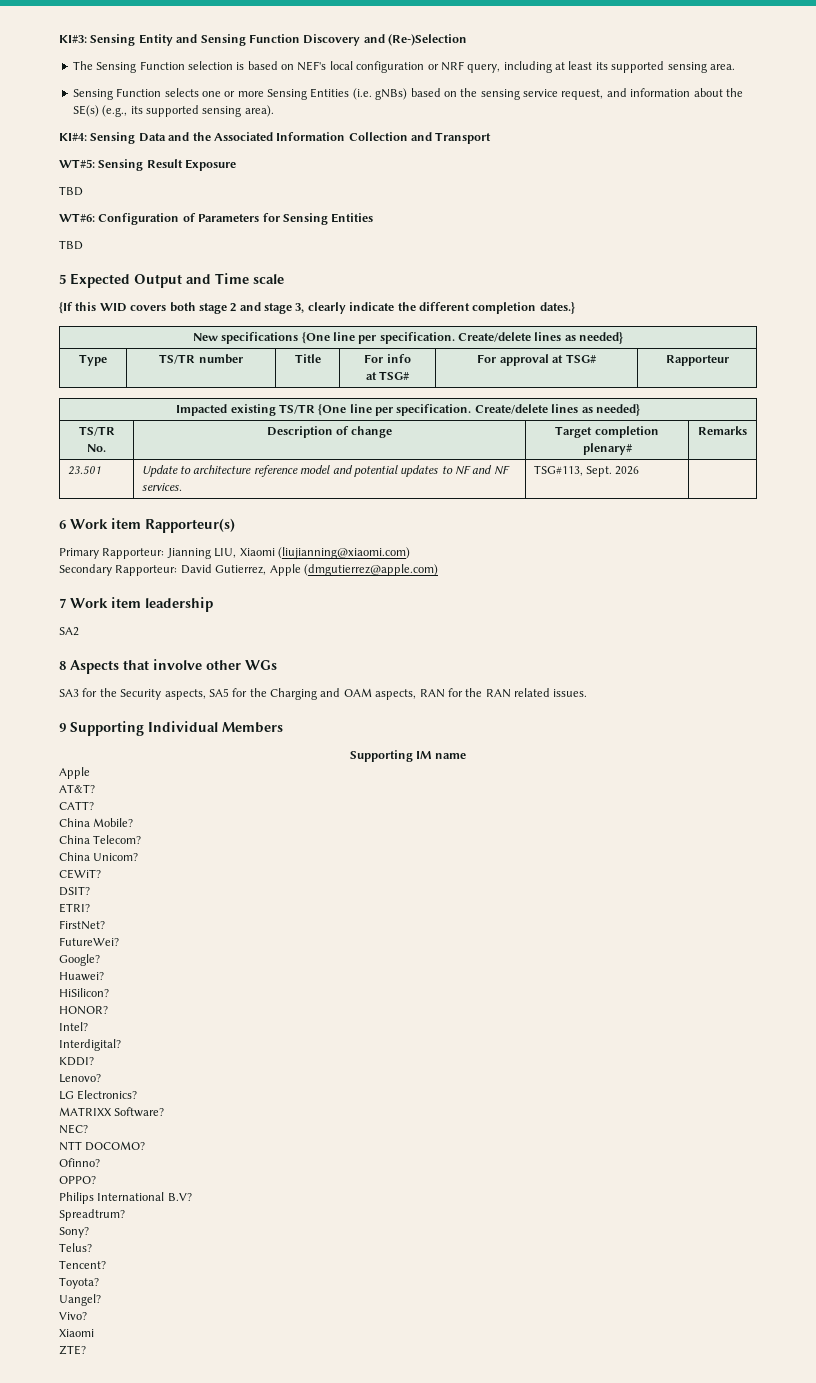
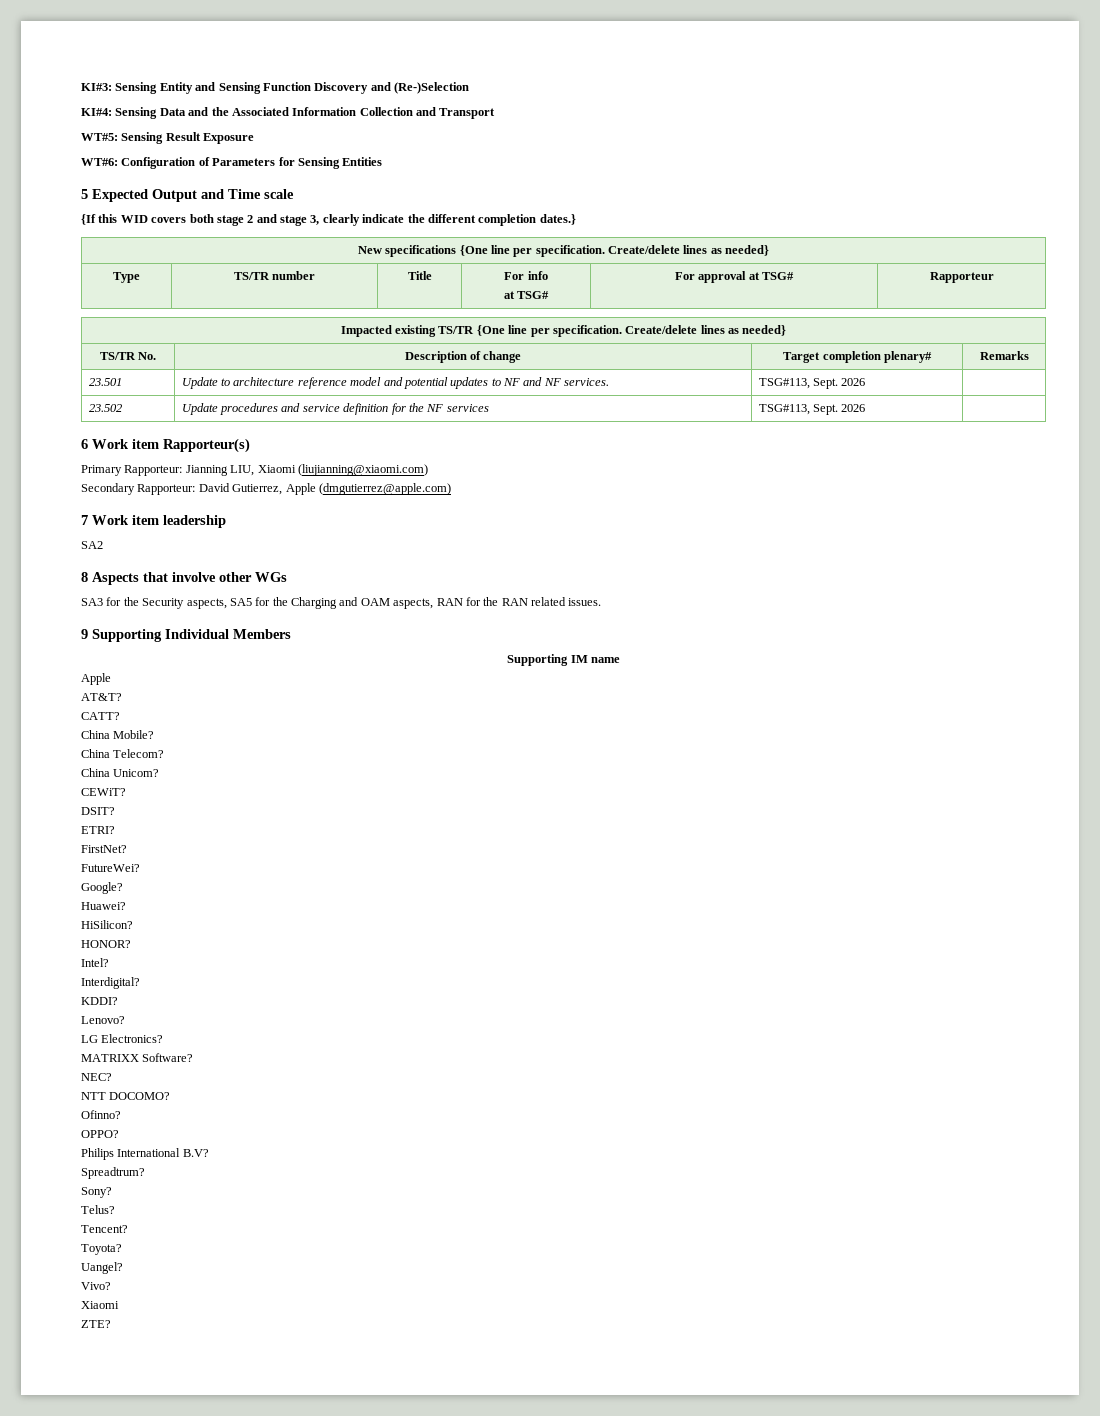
- The Sensing Function selection is based on NEF's local configuration or NRF query, including at least its supported sensing area.
- Sensing Function selects one or more Sensing Entities (i.e. gNBs) based on the sensing service request, and information about the SE(s) (e.g., its supported sensing area).
  WT#5: Sensing Result Exposure
- TBD
  WT#6: Configuration of Parameters for Sensing Entities
- TBD
+ 23.502 | Update procedures and service definition for the NF services | TSG#113, Sept. 2026 |

